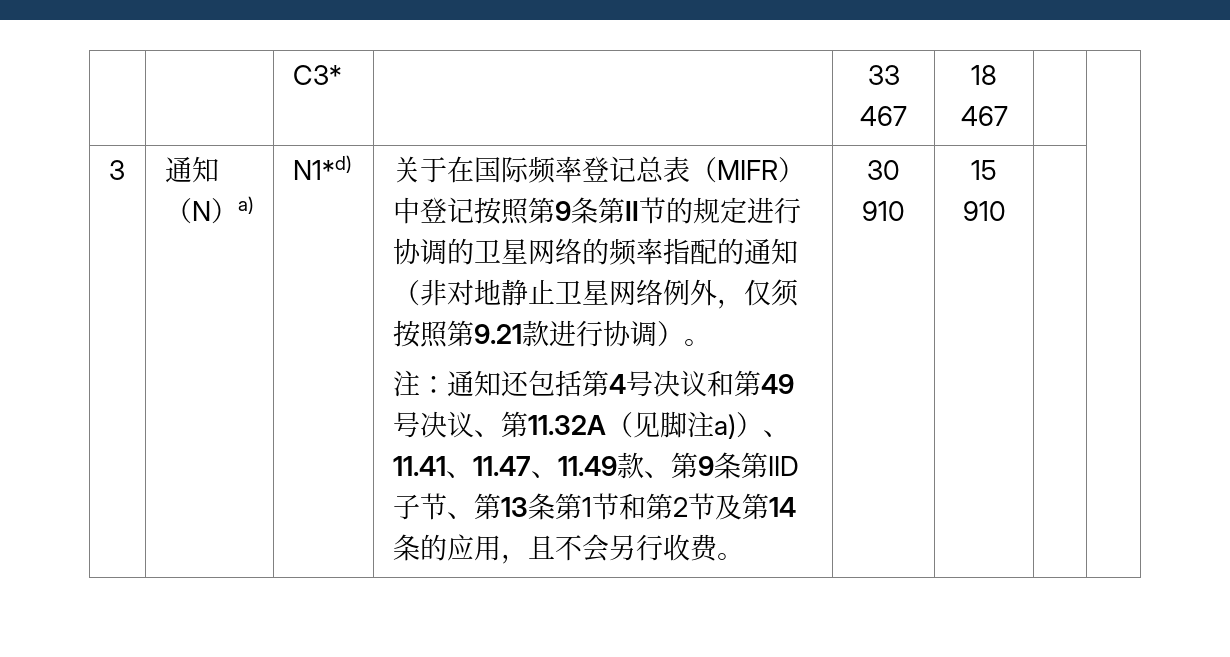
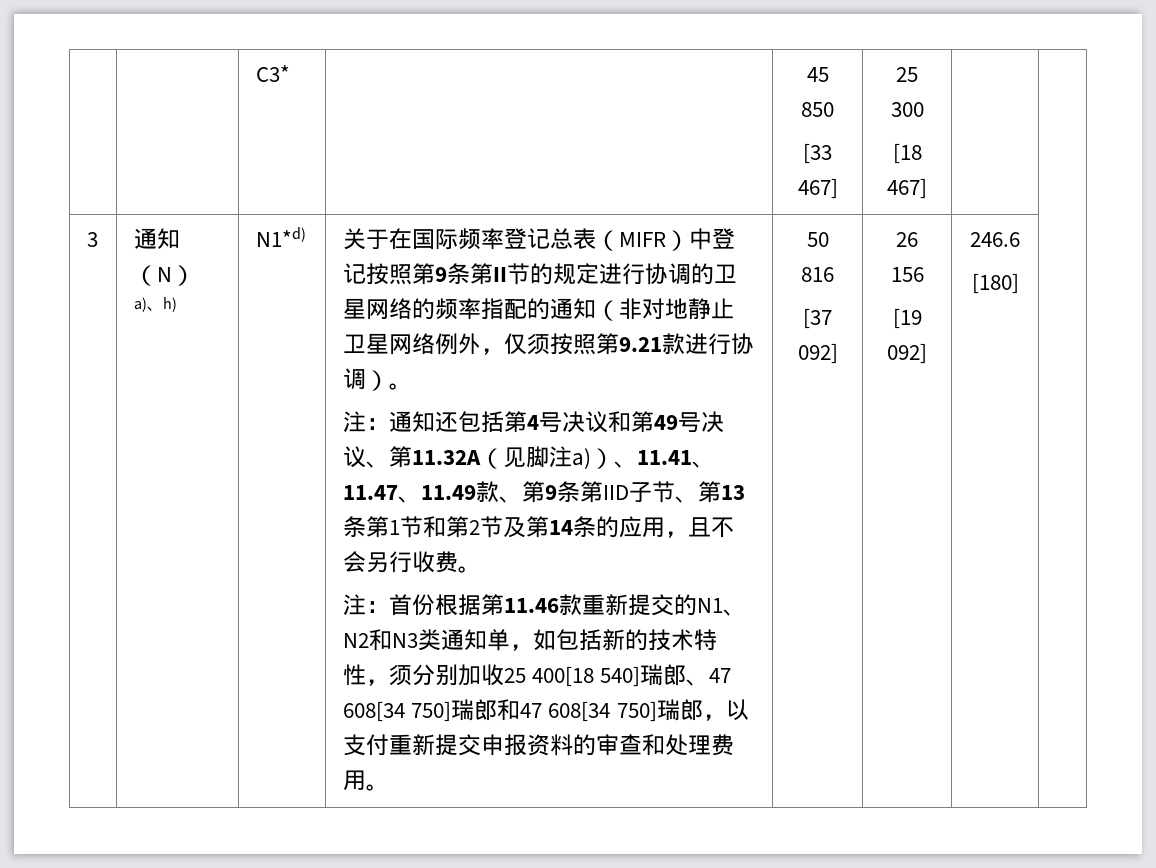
- | | C3* | | 33 467 | 18 467 | |
+ | | C3* | | 45 850
+ [33 467] | 25 300
+ [18 467] | |
- 通知（N）a)
+ 通知（N）a)、h)
- 30 910 | 15 910
+ 注：首份根据第11.46款重新提交的N1、N2和N3类通知单，如包括新的技术特性，须分别加收25 400[18 540]瑞郎、47 608[34 750]瑞郎和47 608[34 750]瑞郎，以支付重新提交申报资料的审查和处理费用。 | 50 816
+ [37 092] | 26 156
+ [19 092] | 246.6
+ [180]

